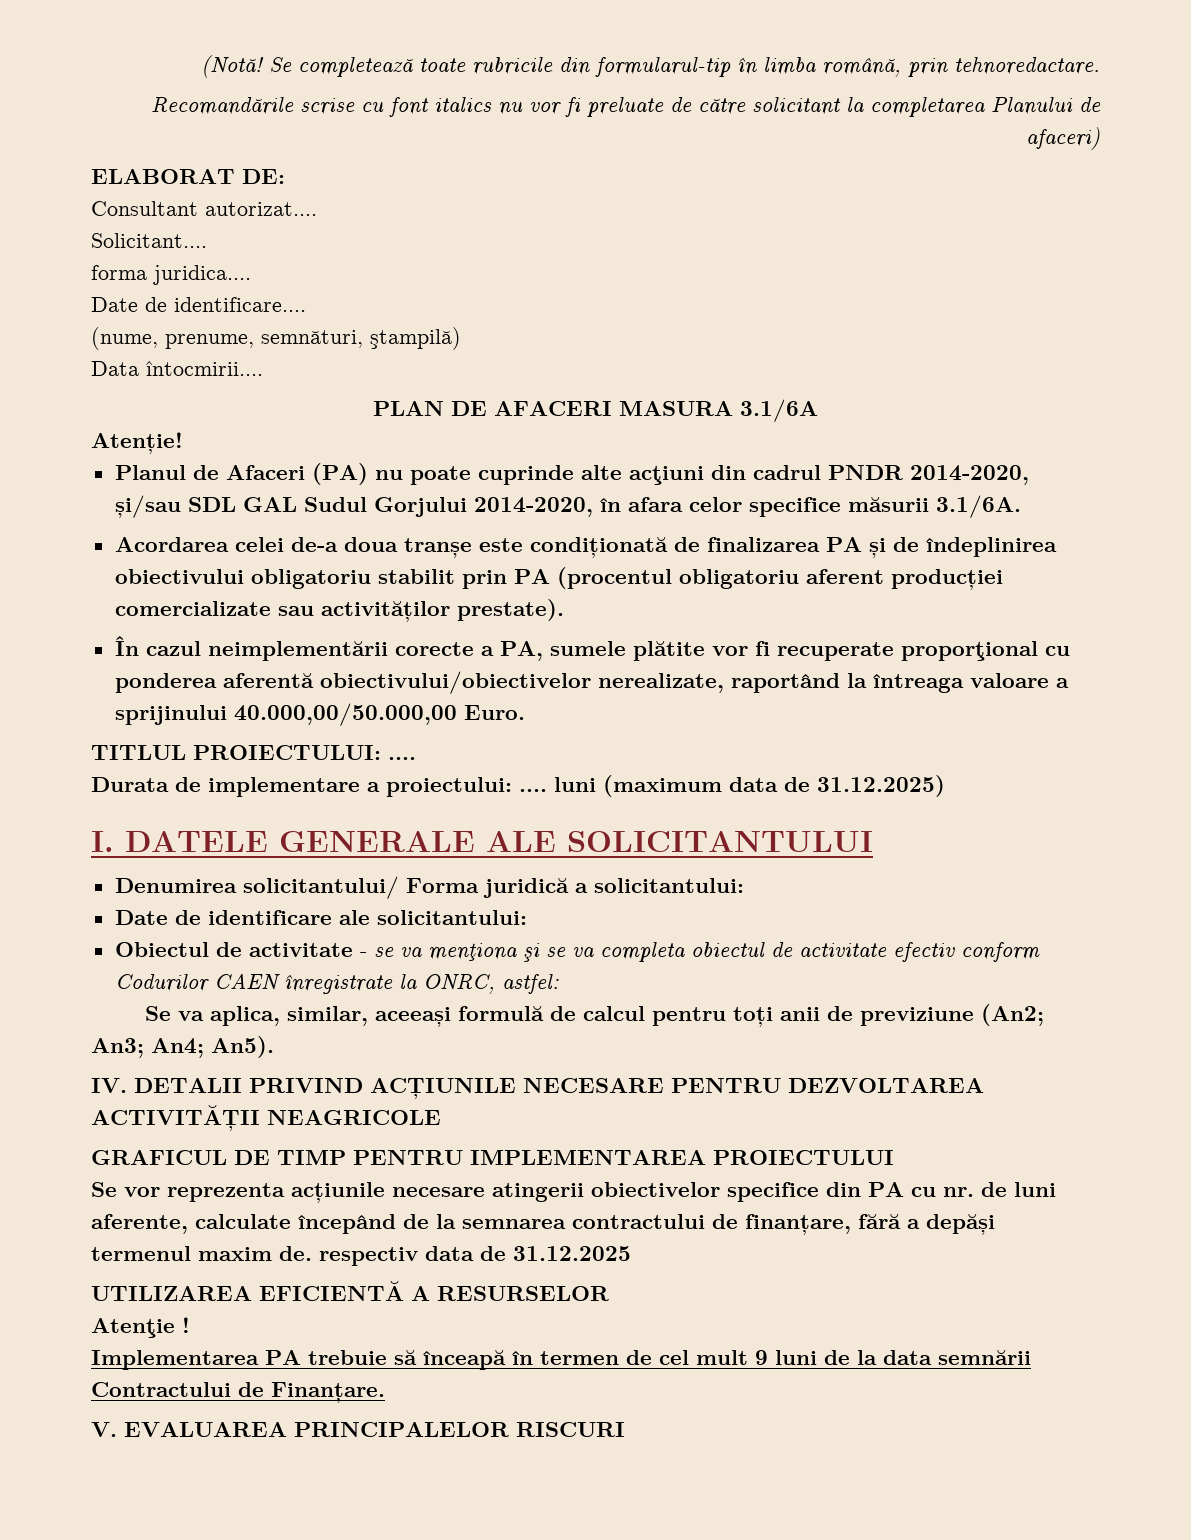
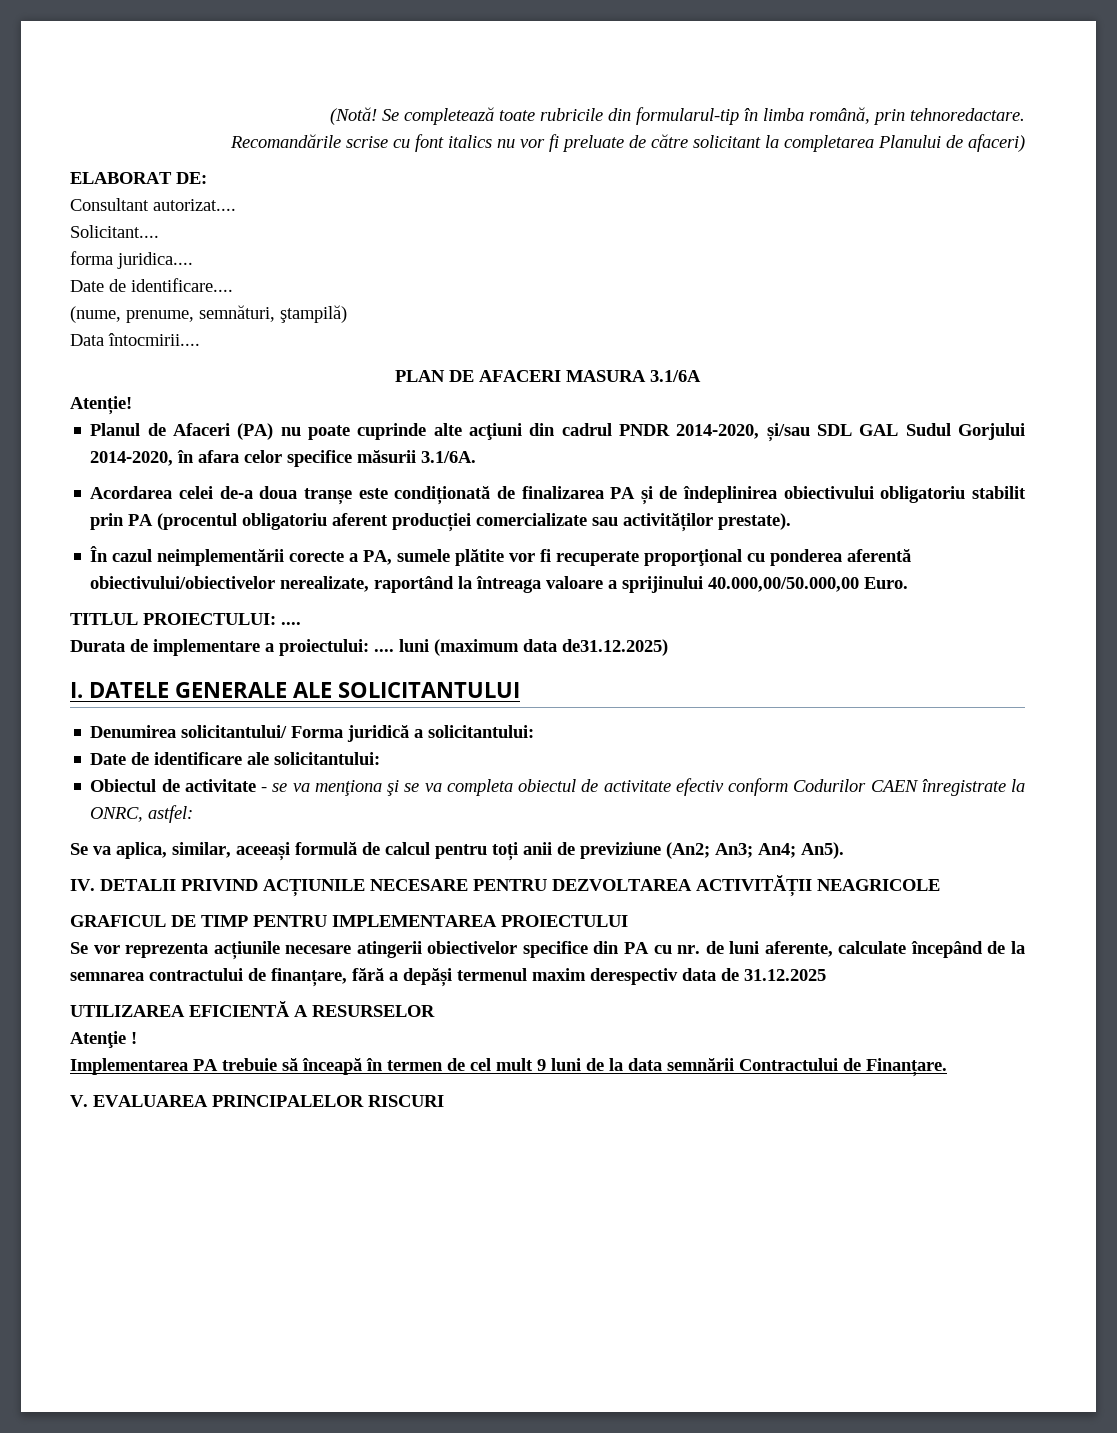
- Durata de implementare a proiectului: .... luni (maximum data de 31.12.2025)
+ Durata de implementare a proiectului: .... luni (maximum data de31.12.2025)
- Se vor reprezenta acțiunile necesare atingerii obiectivelor specifice din PA cu nr. de luni aferente, calculate începând de la semnarea contractului de finanțare, fără a depăși termenul maxim de. respectiv data de 31.12.2025
+ Se vor reprezenta acțiunile necesare atingerii obiectivelor specifice din PA cu nr. de luni aferente, calculate începând de la semnarea contractului de finanțare, fără a depăși termenul maxim derespectiv data de 31.12.2025

